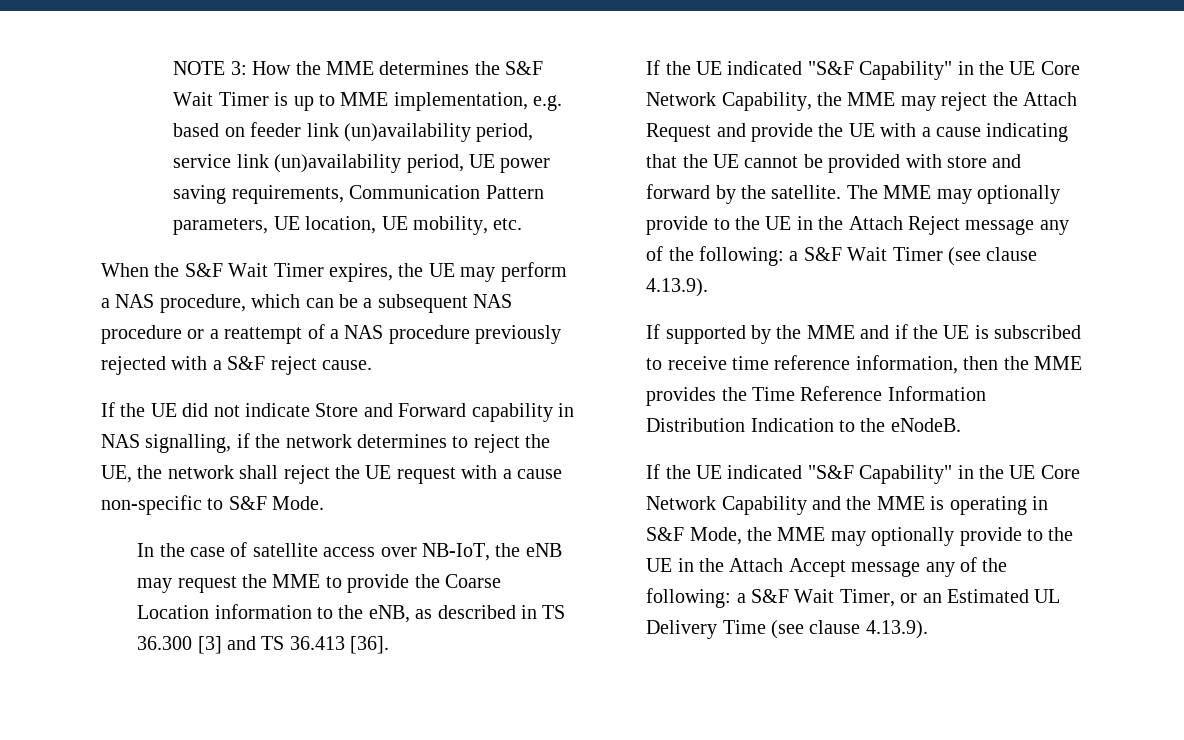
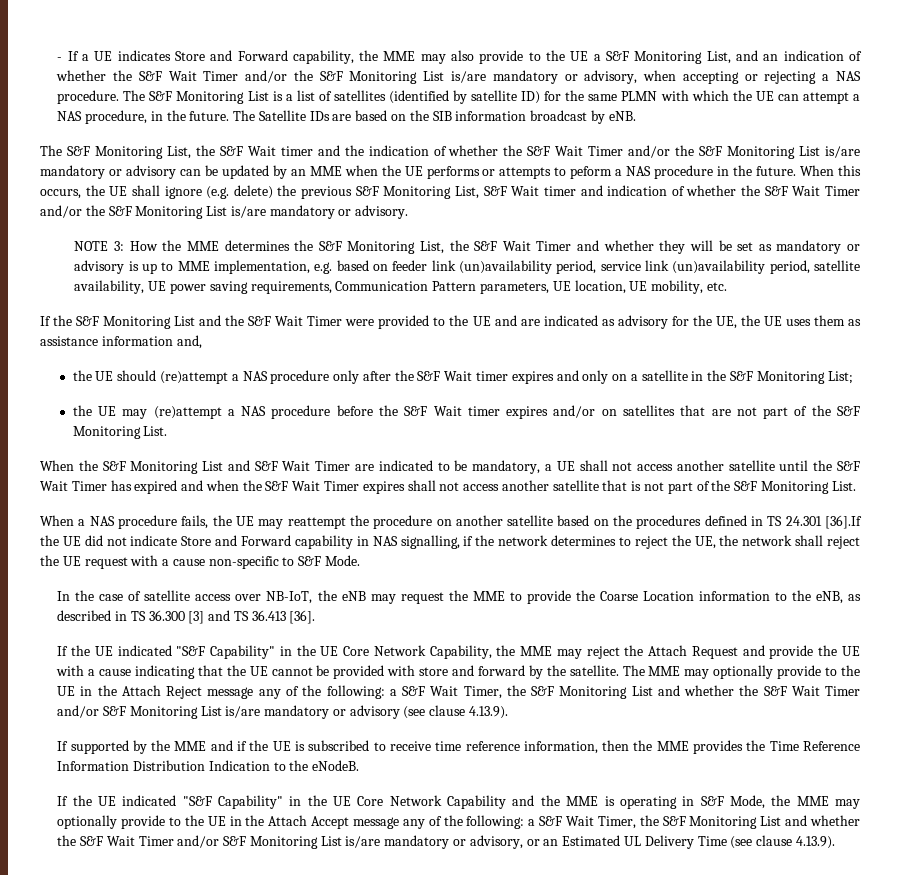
+ - If a UE indicates Store and Forward capability, the MME may also provide to the UE a S&F Monitoring List, and an indication of whether the S&F Wait Timer and/or the S&F Monitoring List is/are mandatory or advisory, when accepting or rejecting a NAS procedure. The S&F Monitoring List is a list of satellites (identified by satellite ID) for the same PLMN with which the UE can attempt a NAS procedure, in the future. The Satellite IDs are based on the SIB information broadcast by eNB.
+ The S&F Monitoring List, the S&F Wait timer and the indication of whether the S&F Wait Timer and/or the S&F Monitoring List is/are mandatory or advisory can be updated by an MME when the UE performs or attempts to peform a NAS procedure in the future. When this occurs, the UE shall ignore (e.g. delete) the previous S&F Monitoring List, S&F Wait timer and indication of whether the S&F Wait Timer and/or the S&F Monitoring List is/are mandatory or advisory.
- NOTE 3: How the MME determines the S&F Wait Timer is up to MME implementation, e.g. based on feeder link (un)availability period, service link (un)availability period, UE power saving requirements, Communication Pattern parameters, UE location, UE mobility, etc.
+ NOTE 3: How the MME determines the S&F Monitoring List, the S&F Wait Timer and whether they will be set as mandatory or advisory is up to MME implementation, e.g. based on feeder link (un)availability period, service link (un)availability period, satellite availability, UE power saving requirements, Communication Pattern parameters, UE location, UE mobility, etc.
- When the S&F Wait Timer expires, the UE may perform a NAS procedure, which can be a subsequent NAS procedure or a reattempt of a NAS procedure previously rejected with a S&F reject cause.
- If the UE did not indicate Store and Forward capability in NAS signalling, if the network determines to reject the UE, the network shall reject the UE request with a cause non-specific to S&F Mode.
+ If the S&F Monitoring List and the S&F Wait Timer were provided to the UE and are indicated as advisory for the UE, the UE uses them as assistance information and,
+ the UE should (re)attempt a NAS procedure only after the S&F Wait timer expires and only on a satellite in the S&F Monitoring List;
+ the UE may (re)attempt a NAS procedure before the S&F Wait timer expires and/or on satellites that are not part of the S&F Monitoring List.
+ When the S&F Monitoring List and S&F Wait Timer are indicated to be mandatory, a UE shall not access another satellite until the S&F Wait Timer has expired and when the S&F Wait Timer expires shall not access another satellite that is not part of the S&F Monitoring List.
+ When a NAS procedure fails, the UE may reattempt the procedure on another satellite based on the procedures defined in TS 24.301 [36].If the UE did not indicate Store and Forward capability in NAS signalling, if the network determines to reject the UE, the network shall reject the UE request with a cause non-specific to S&F Mode.
- The MME may optionally provide to the UE in the Attach Reject message any of the following: a S&F Wait Timer (see clause 4.13.9).
+ The MME may optionally provide to the UE in the Attach Reject message any of the following: a S&F Wait Timer, the S&F Monitoring List and whether the S&F Wait Timer and/or S&F Monitoring List is/are mandatory or advisory (see clause 4.13.9).
- If the UE indicated "S&F Capability" in the UE Core Network Capability and the MME is operating in S&F Mode, the MME may optionally provide to the UE in the Attach Accept message any of the following: a S&F Wait Timer, or an Estimated UL Delivery Time (see clause 4.13.9).
+ If the UE indicated "S&F Capability" in the UE Core Network Capability and the MME is operating in S&F Mode, the MME may optionally provide to the UE in the Attach Accept message any of the following: a S&F Wait Timer, the S&F Monitoring List and whether the S&F Wait Timer and/or S&F Monitoring List is/are mandatory or advisory, or an Estimated UL Delivery Time (see clause 4.13.9).

